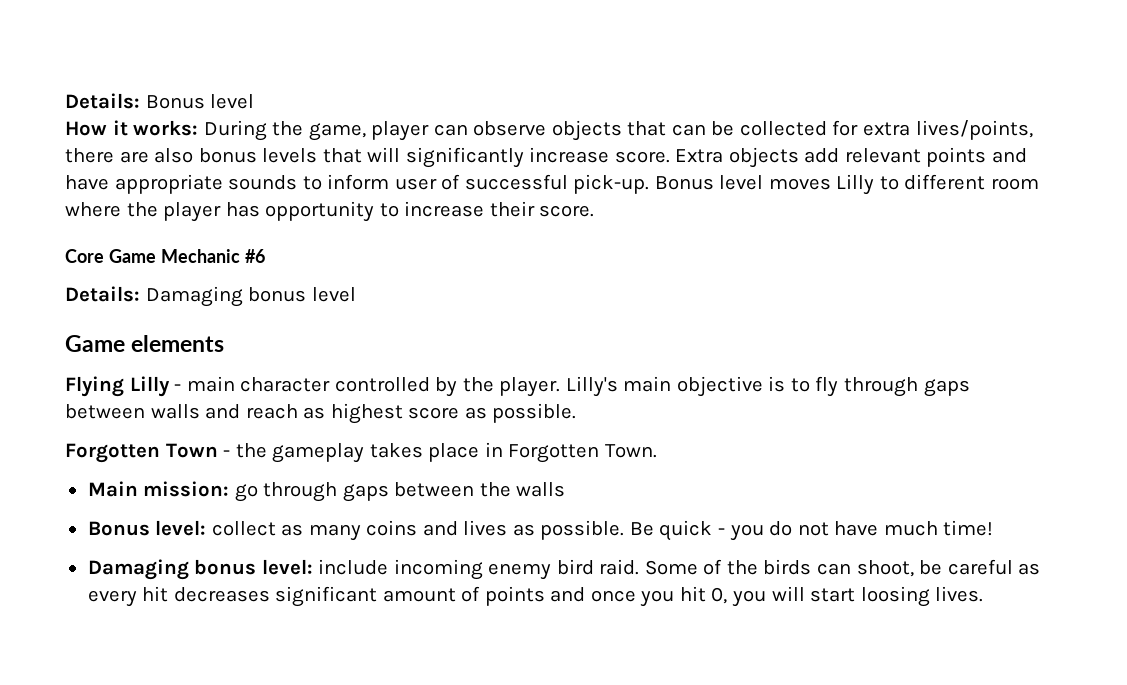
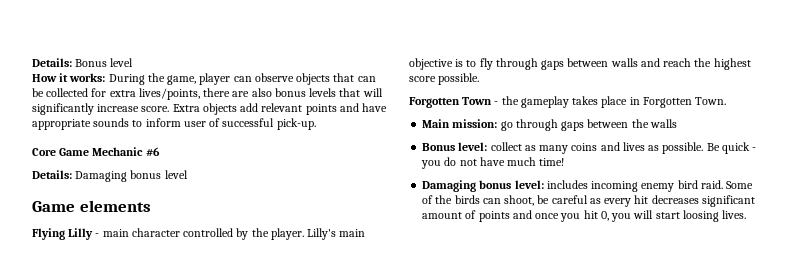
- Bonus level moves Lilly to different room where the player has opportunity to increase their score.
- Lilly's main objective is to fly through gaps between walls and reach as highest score as possible.
+ Lilly's main objective is to fly through gaps between walls and reach the highest score possible.
- Damaging bonus level: include incoming enemy bird raid.
+ Damaging bonus level: includes incoming enemy bird raid.

